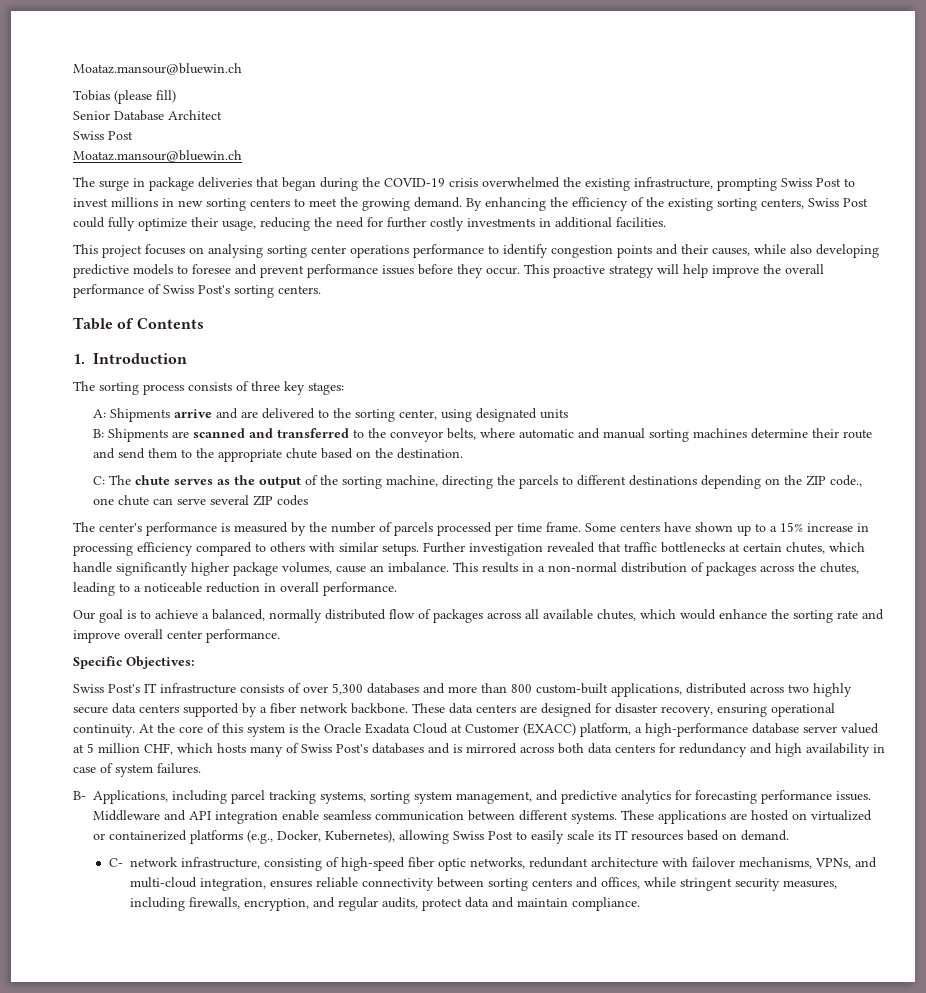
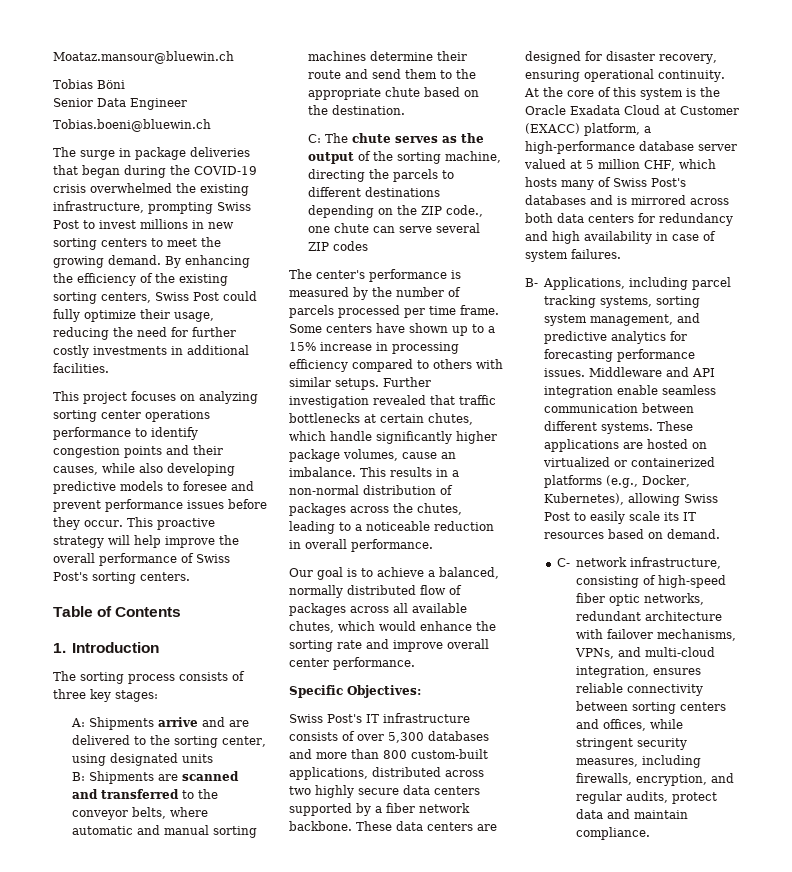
- Tobias (please fill)
+ Tobias Böni
- Senior Database Architect
- Swiss Post
- Moataz.mansour@bluewin.ch
+ Senior Data Engineer
+ Tobias.boeni@bluewin.ch
- This project focuses on analysing sorting center operations performance to identify congestion points and their causes, while also developing predictive models to foresee and prevent performance issues before they occur.
+ This project focuses on analyzing sorting center operations performance to identify congestion points and their causes, while also developing predictive models to foresee and prevent performance issues before they occur.

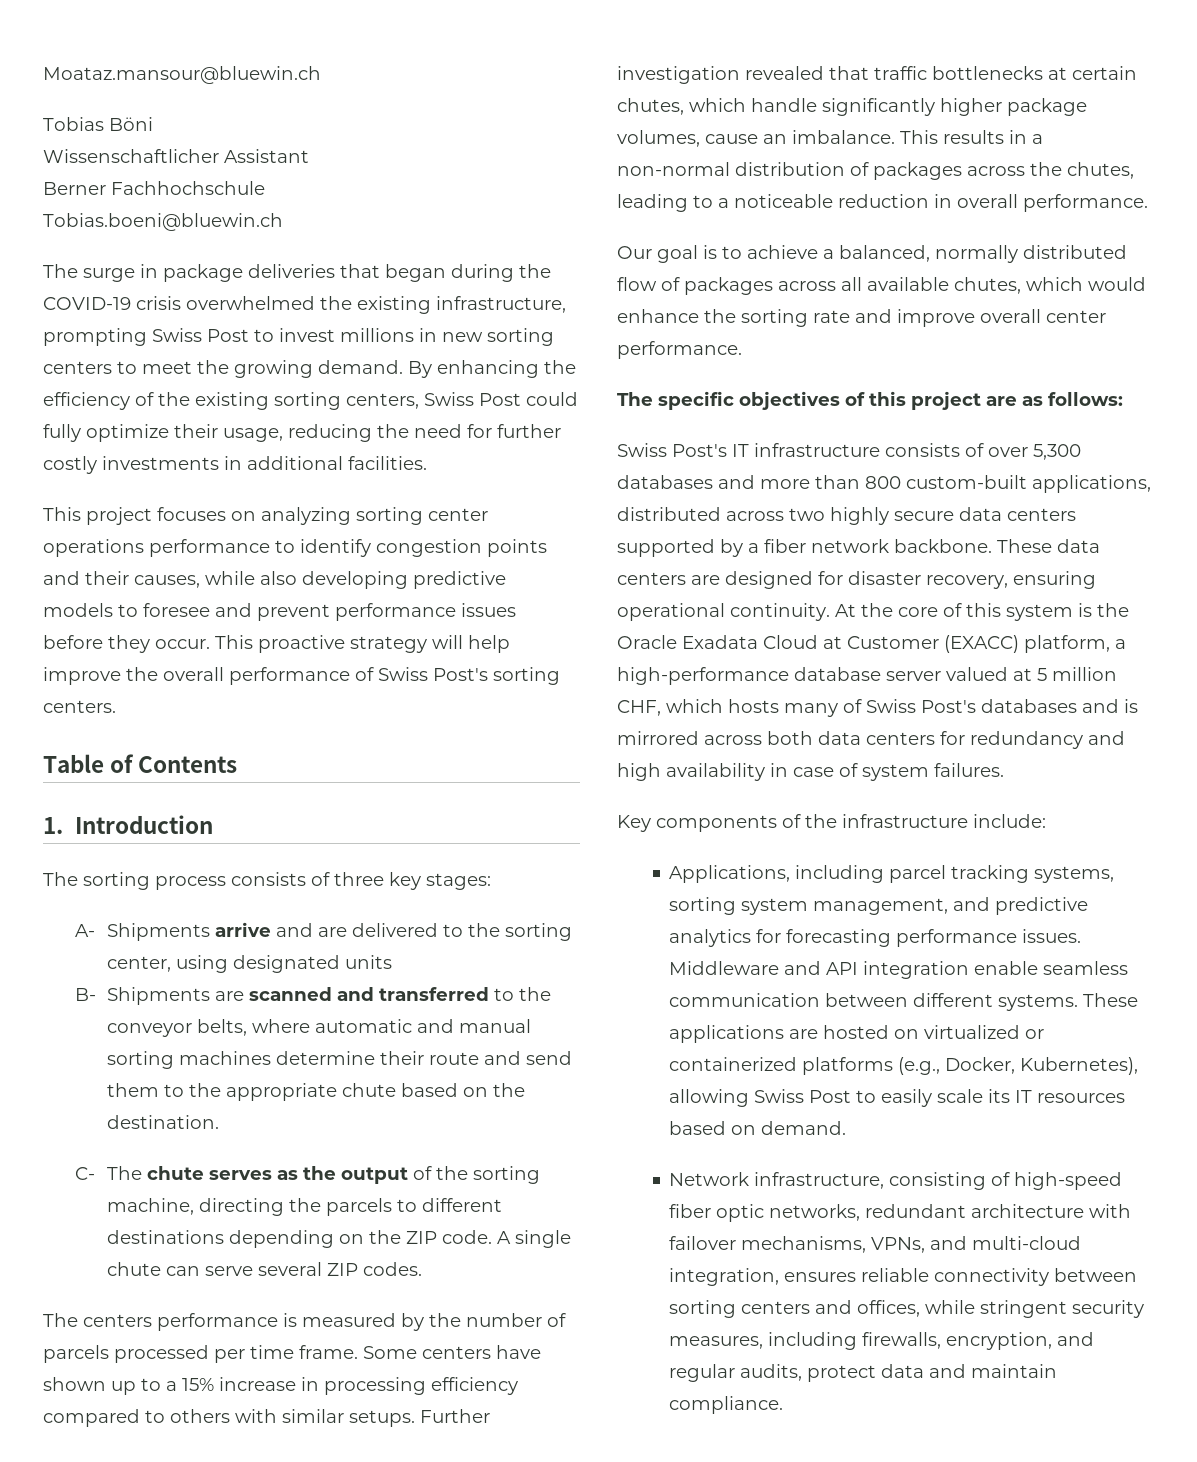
- Senior Data Engineer
+ Wissenschaftlicher Assistant
+ Berner Fachhochschule
- A: Shipments arrive and are delivered to the sorting center, using designated units
+ A- Shipments arrive and are delivered to the sorting center, using designated units
- B: Shipments are scanned and transferred to the conveyor belts, where automatic and manual sorting machines determine their route and send them to the appropriate chute based on the destination.
+ B- Shipments are scanned and transferred to the conveyor belts, where automatic and manual sorting machines determine their route and send them to the appropriate chute based on the destination.
- C: The chute serves as the output of the sorting machine, directing the parcels to different destinations depending on the ZIP code., one chute can serve several ZIP codes
- The center's performance is measured by the number of parcels processed per time frame.
+ C- The chute serves as the output of the sorting machine, directing the parcels to different destinations depending on the ZIP code. A single chute can serve several ZIP codes.
+ The centers performance is measured by the number of parcels processed per time frame.
- Specific Objectives:
+ The specific objectives of this project are as follows:
- B- Applications, including parcel tracking systems, sorting system management, and predictive analytics for forecasting performance issues.
+ Key components of the infrastructure include:
+ Applications, including parcel tracking systems, sorting system management, and predictive analytics for forecasting performance issues.
- C- network infrastructure, consisting of high-speed fiber optic networks, redundant architecture with failover mechanisms, VPNs, and multi-cloud integration, ensures reliable connectivity between sorting centers and offices, while stringent security measures, including firewalls, encryption, and regular audits, protect data and maintain compliance.
+ Network infrastructure, consisting of high-speed fiber optic networks, redundant architecture with failover mechanisms, VPNs, and multi-cloud integration, ensures reliable connectivity between sorting centers and offices, while stringent security measures, including firewalls, encryption, and regular audits, protect data and maintain compliance.

